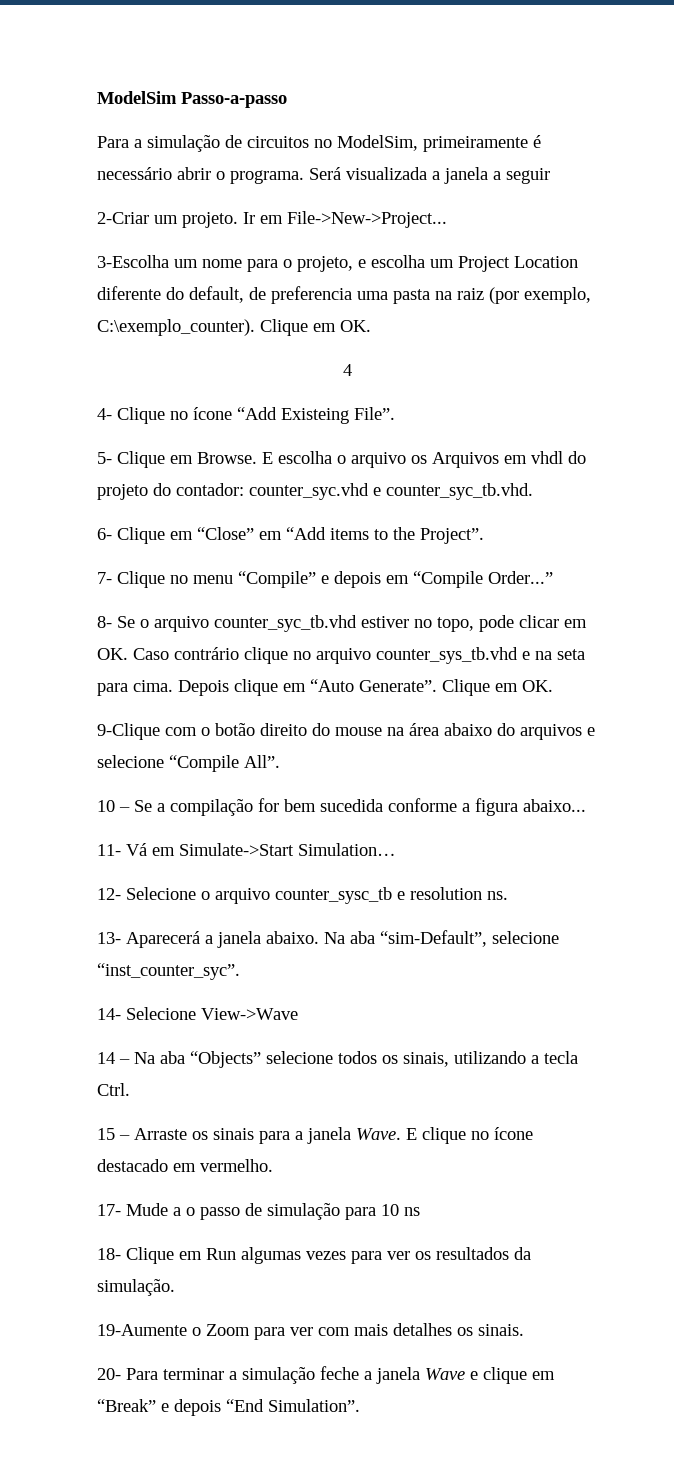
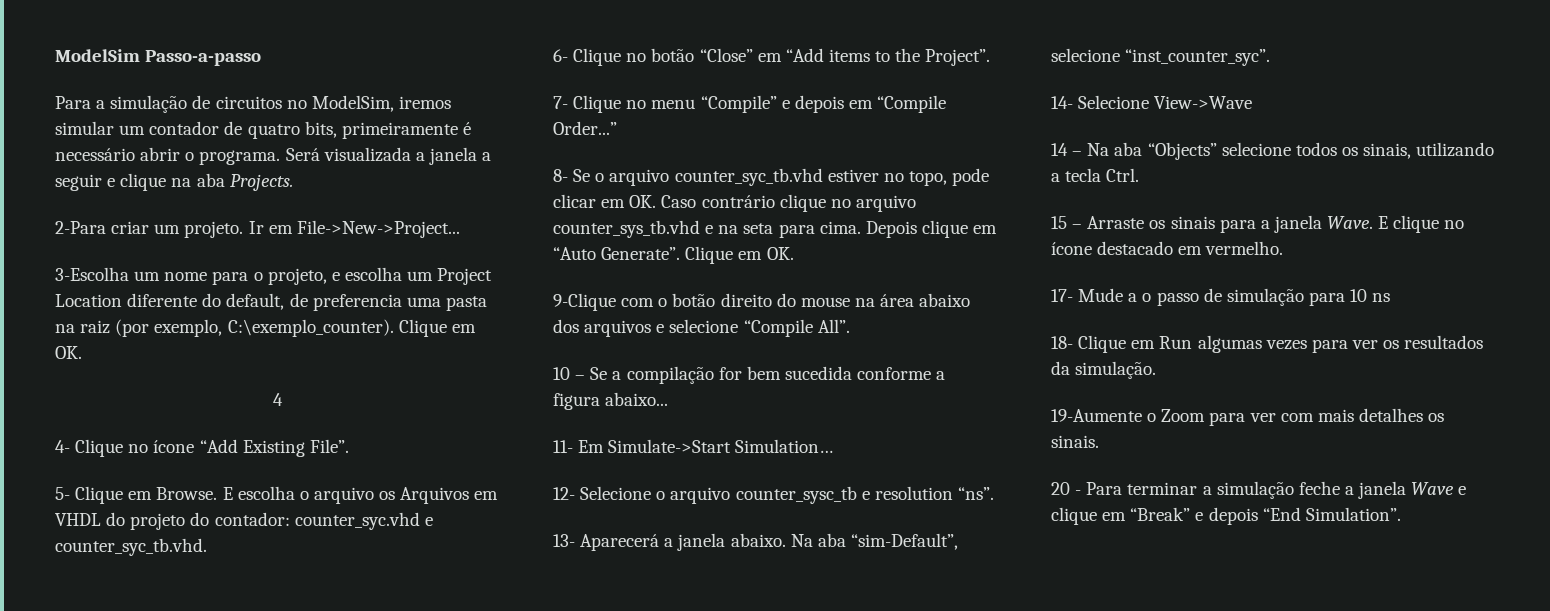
- Para a simulação de circuitos no ModelSim, primeiramente é necessário abrir o programa.
+ Para a simulação de circuitos no ModelSim, iremos simular um contador de quatro bits, primeiramente é necessário abrir o programa.
- Será visualizada a janela a seguir
- 2-Criar um projeto.
+ Será visualizada a janela a seguir e clique na aba Projects.
+ 2-Para criar um projeto.
- 4- Clique no ícone “Add Existeing File”.
+ 4- Clique no ícone “Add Existing File”.
- E escolha o arquivo os Arquivos em vhdl do projeto do contador: counter_syc.vhd e counter_syc_tb.vhd.
+ E escolha o arquivo os Arquivos em VHDL do projeto do contador: counter_syc.vhd e counter_syc_tb.vhd.
- 6- Clique em “Close” em “Add items to the Project”.
+ 6- Clique no botão “Close” em “Add items to the Project”.
- 9-Clique com o botão direito do mouse na área abaixo do arquivos e selecione “Compile All”.
+ 9-Clique com o botão direito do mouse na área abaixo dos arquivos e selecione “Compile All”.
- 11- Vá em Simulate->Start Simulation…
+ 11- Em Simulate->Start Simulation…
- 12- Selecione o arquivo counter_sysc_tb e resolution ns.
+ 12- Selecione o arquivo counter_sysc_tb e resolution “ns”.
- 20- Para terminar a simulação feche a janela Wave e clique em “Break” e depois “End Simulation”.
+ 20 - Para terminar a simulação feche a janela Wave e clique em “Break” e depois “End Simulation”.

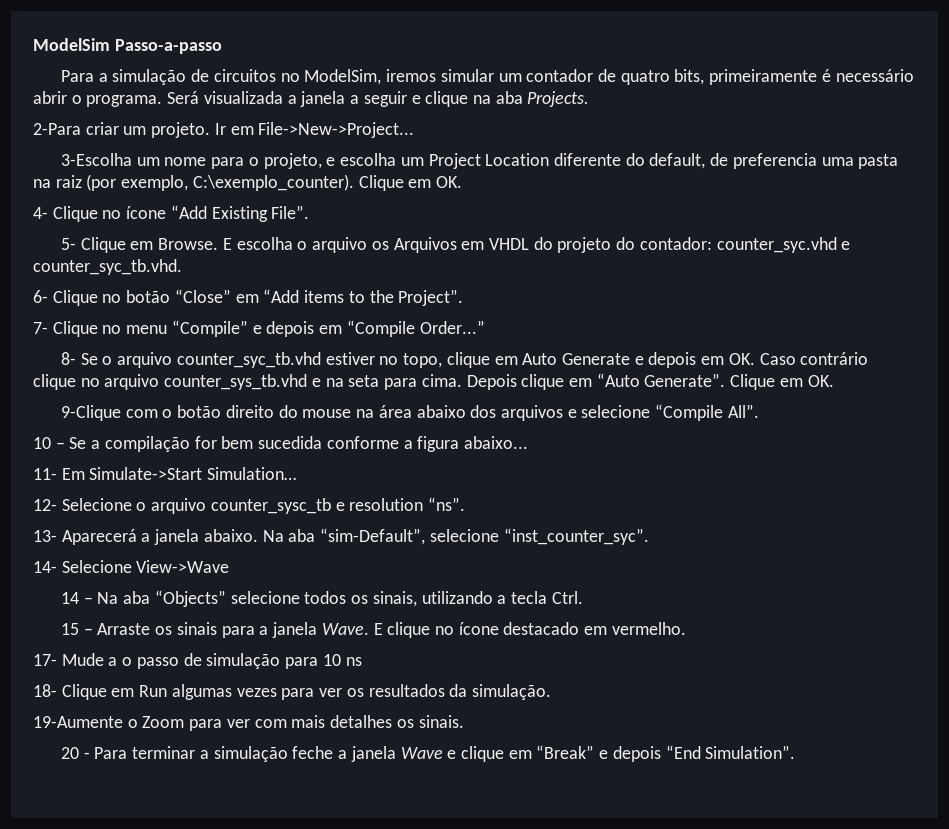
- 4
- 8- Se o arquivo counter_syc_tb.vhd estiver no topo, pode clicar em OK. Caso contrário clique no arquivo counter_sys_tb.vhd e na seta para cima.
+ 8- Se o arquivo counter_syc_tb.vhd estiver no topo, clique em Auto Generate e depois em OK. Caso contrário clique no arquivo counter_sys_tb.vhd e na seta para cima.

